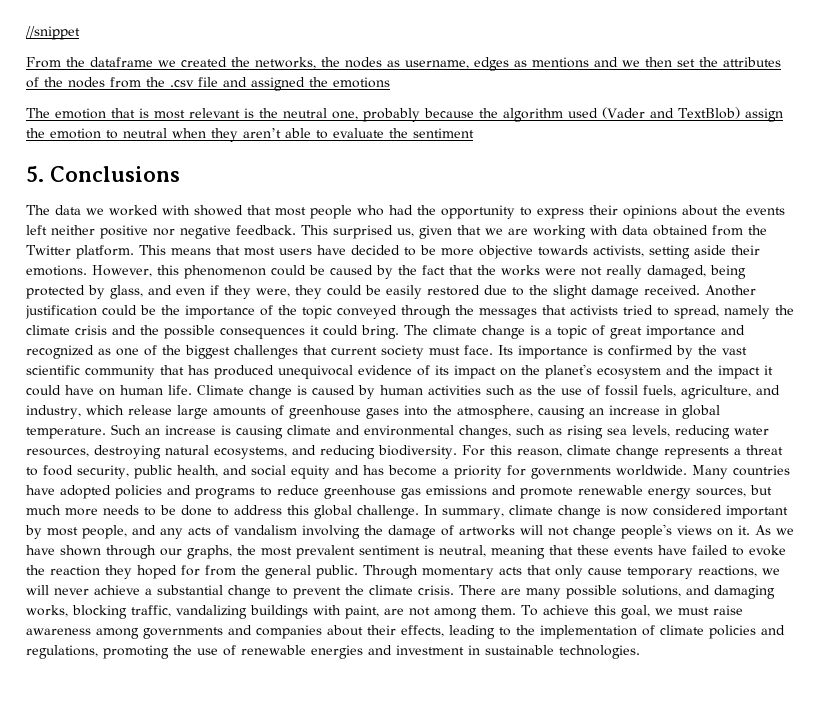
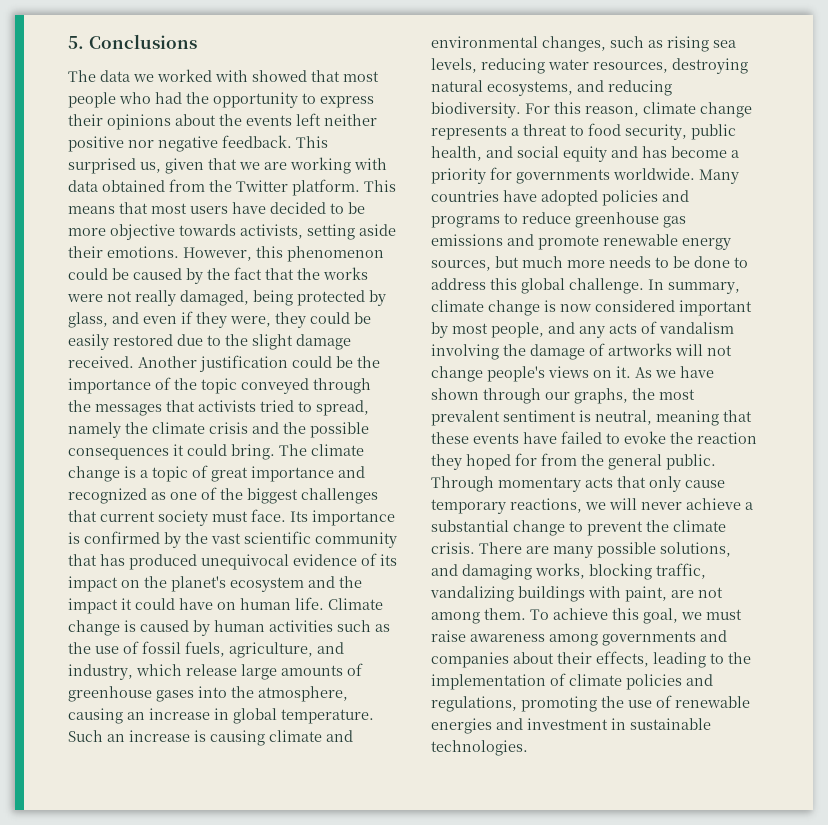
- //snippet
- From the dataframe we created the networks, the nodes as username, edges as mentions and we then set the attributes of the nodes from the .csv file and assigned the emotions
- The emotion that is most relevant is the neutral one, probably because the algorithm used (Vader and TextBlob) assign the emotion to neutral when they aren’t able to evaluate the sentiment

